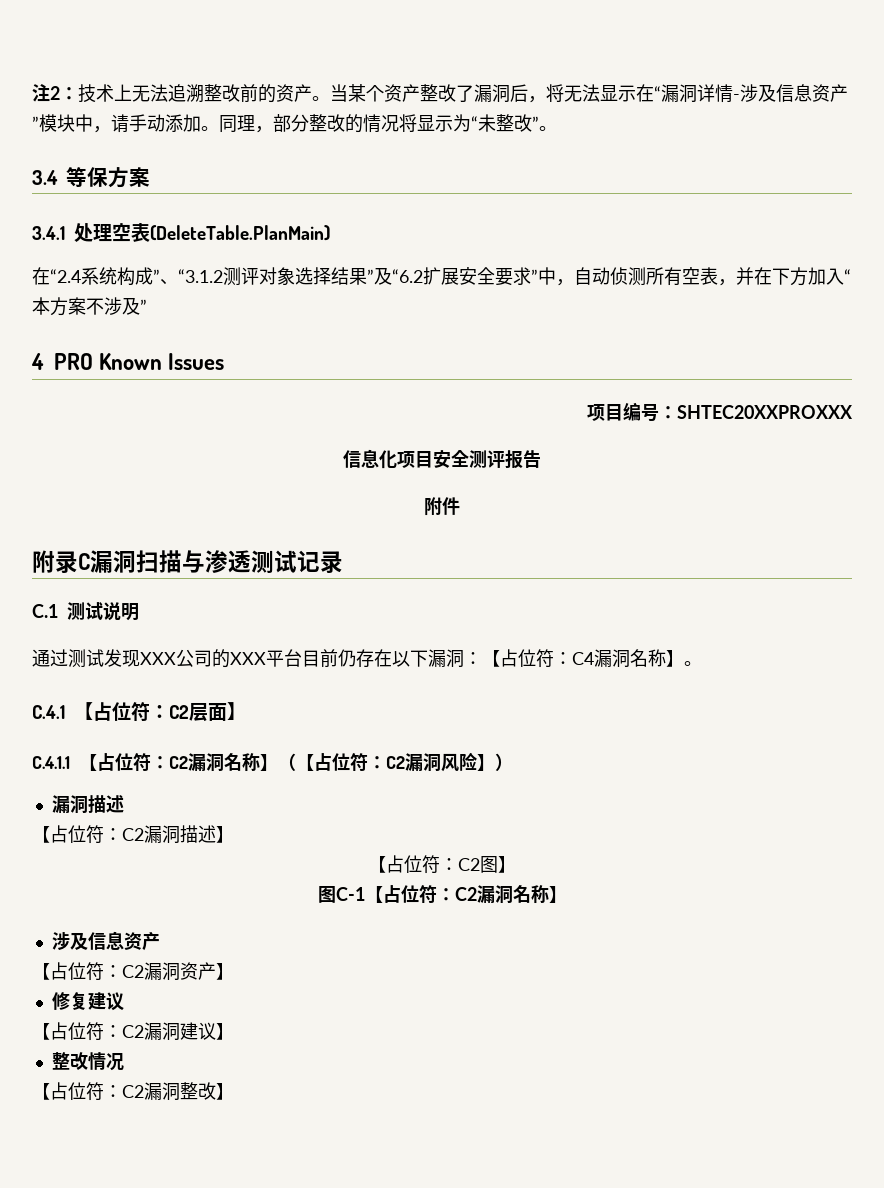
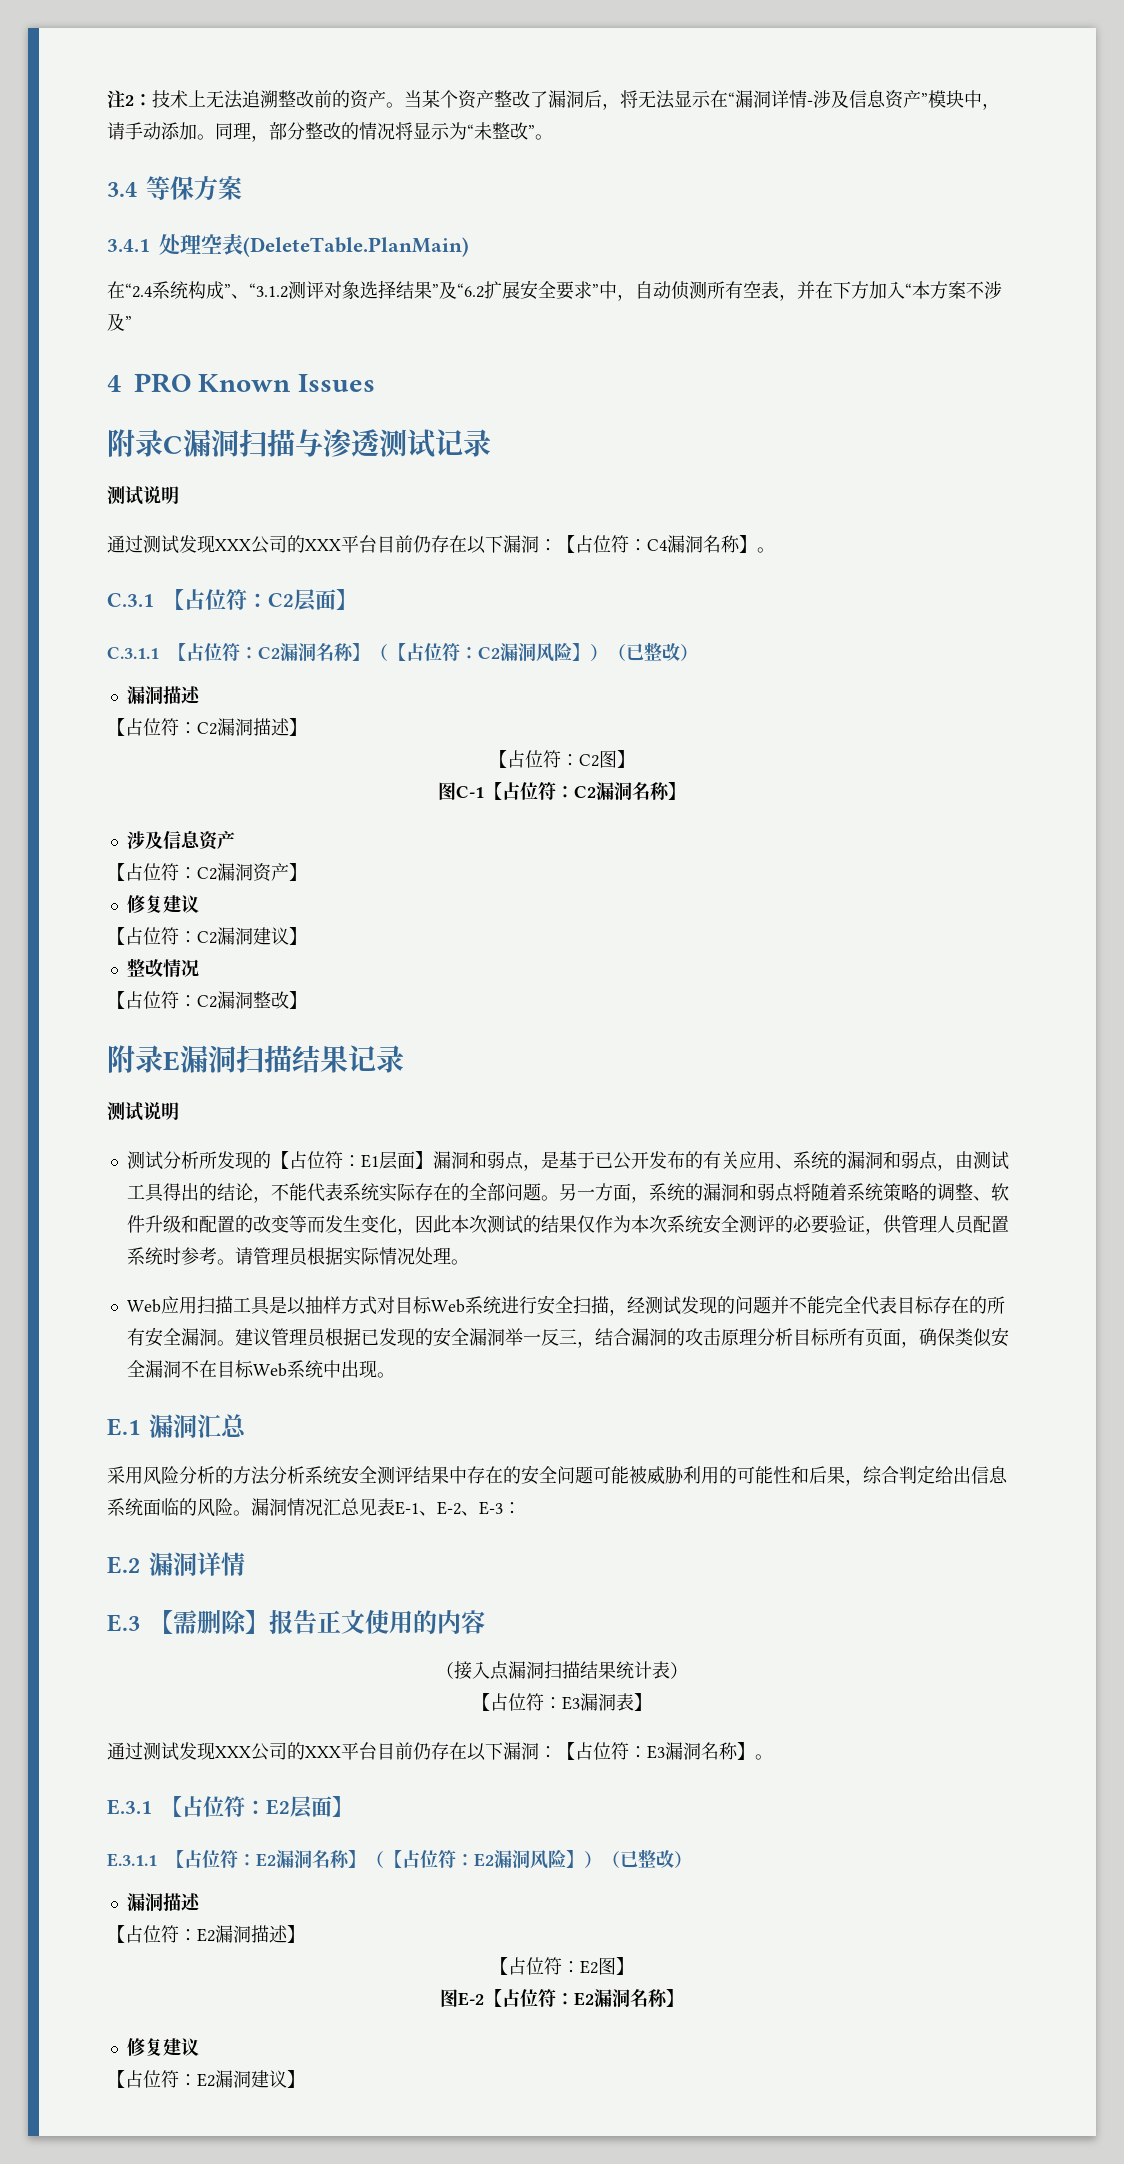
- 项目编号：SHTEC20XXPROXXX
- 信息化项目安全测评报告
- 附件
  附录C漏洞扫描与渗透测试记录
- C.1测试说明
+ 测试说明
- C.4.1【占位符：C2层面】
+ C.3.1【占位符：C2层面】
- C.4.1.1【占位符：C2漏洞名称】（【占位符：C2漏洞风险】）
+ C.3.1.1【占位符：C2漏洞名称】（【占位符：C2漏洞风险】）（已整改）
+ 附录E漏洞扫描结果记录
+ 测试说明
+ 测试分析所发现的【占位符：E1层面】漏洞和弱点，是基于已公开发布的有关应用、系统的漏洞和弱点，由测试工具得出的结论，不能代表系统实际存在的全部问题。另一方面，系统的漏洞和弱点将随着系统策略的调整、软件升级和配置的改变等而发生变化，因此本次测试的结果仅作为本次系统安全测评的必要验证，供管理人员配置系统时参考。请管理员根据实际情况处理。
+ Web应用扫描工具是以抽样方式对目标Web系统进行安全扫描，经测试发现的问题并不能完全代表目标存在的所有安全漏洞。建议管理员根据已发现的安全漏洞举一反三，结合漏洞的攻击原理分析目标所有页面，确保类似安全漏洞不在目标Web系统中出现。
+ E.1漏洞汇总
+ 采用风险分析的方法分析系统安全测评结果中存在的安全问题可能被威胁利用的可能性和后果，综合判定给出信息系统面临的风险。漏洞情况汇总见表E-1、E-2、E-3：
+ E.2漏洞详情
+ E.3【需删除】报告正文使用的内容
+ （接入点漏洞扫描结果统计表）
+ 【占位符：E3漏洞表】
+ 通过测试发现XXX公司的XXX平台目前仍存在以下漏洞：【占位符：E3漏洞名称】。
+ E.3.1【占位符：E2层面】
+ E.3.1.1【占位符：E2漏洞名称】（【占位符：E2漏洞风险】）（已整改）
+ 漏洞描述
+ 【占位符：E2漏洞描述】
+ 【占位符：E2图】
+ 图E-2【占位符：E2漏洞名称】
+ 修复建议
+ 【占位符：E2漏洞建议】

